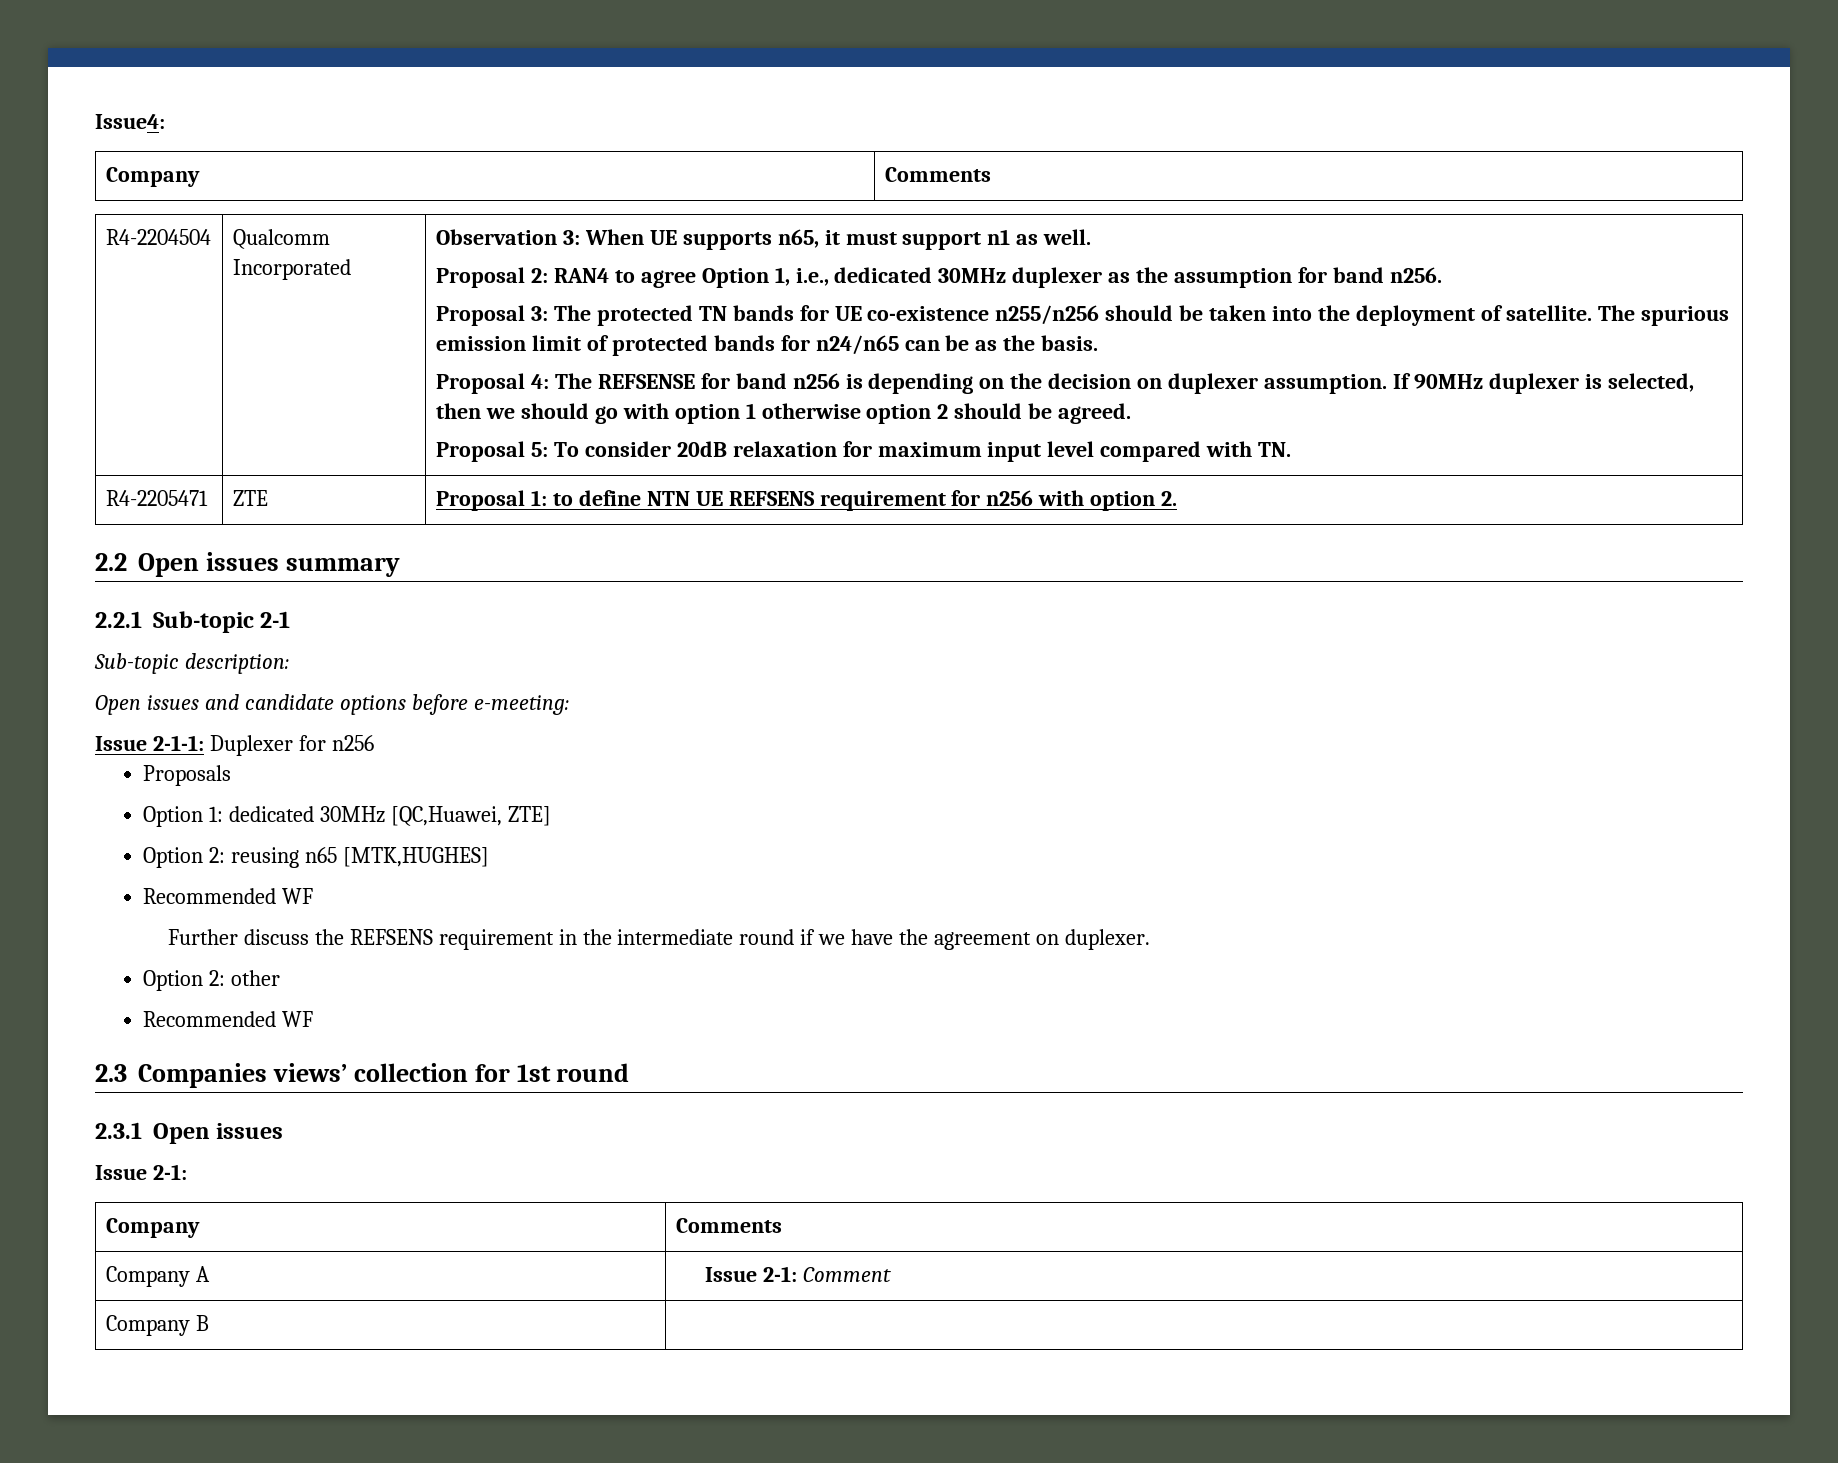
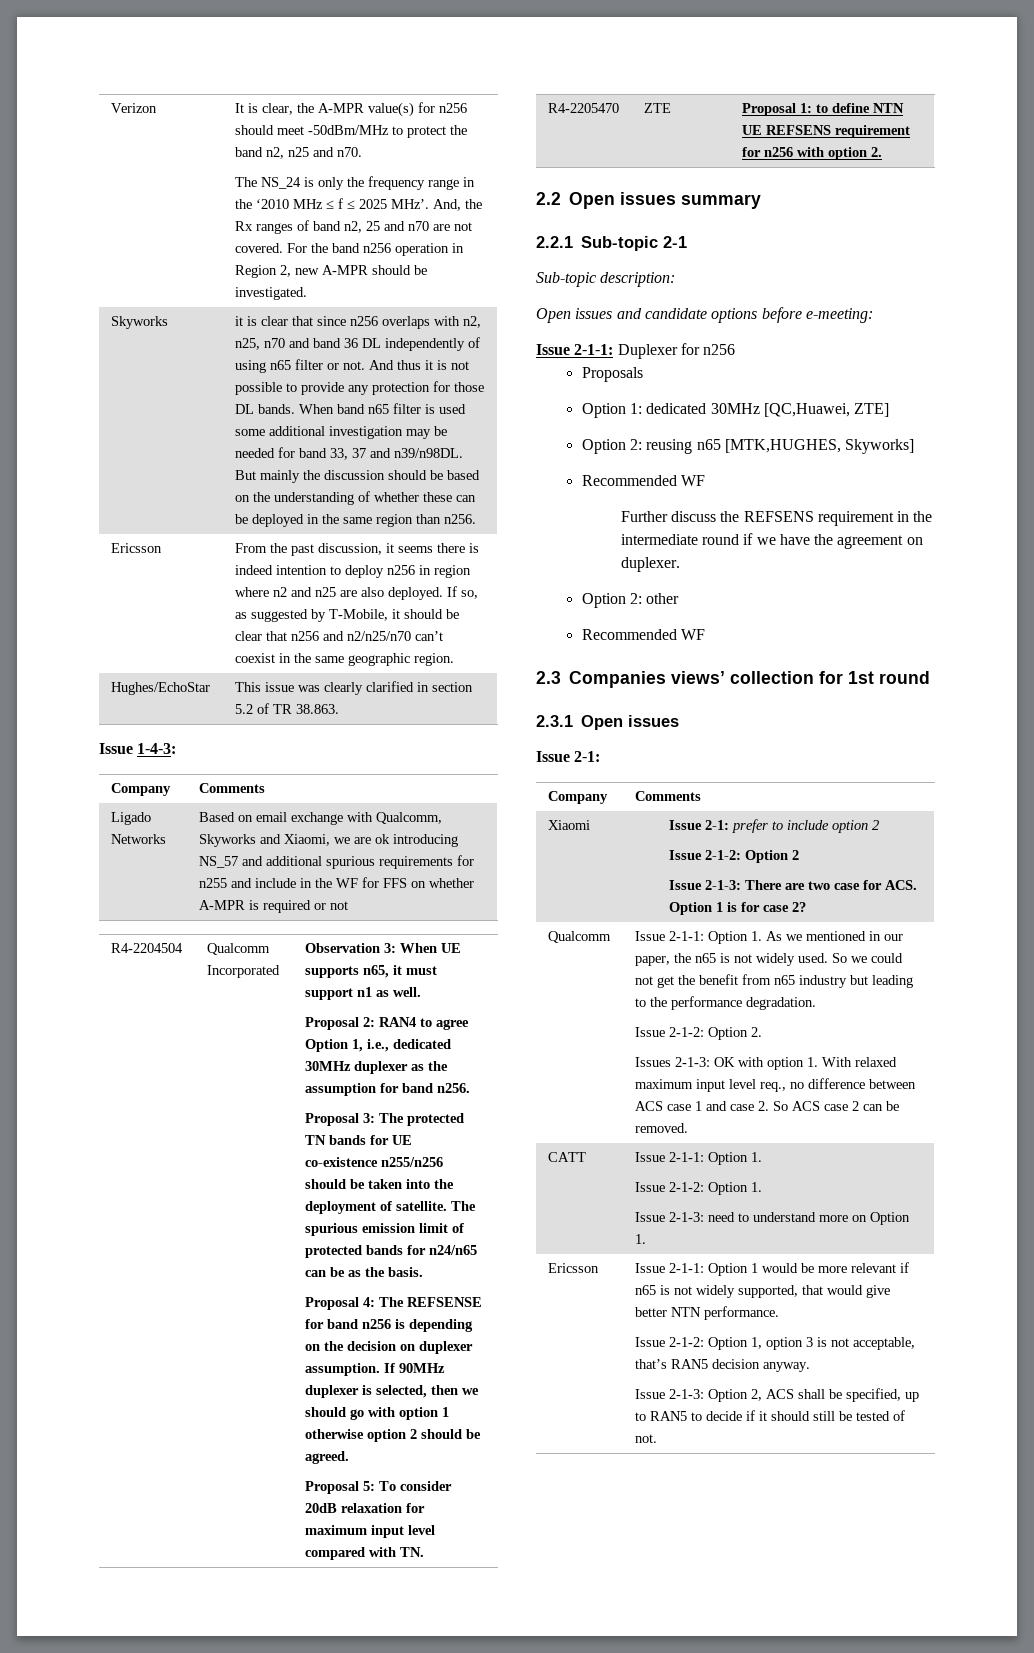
- Issue4:
+ Verizon | It is clear, the A-MPR value(s) for n256 should meet -50dBm/MHz to protect the band n2, n25 and n70.
+ The NS_24 is only the frequency range in the ‘2010 MHz ≤ f ≤ 2025 MHz’. And, the Rx ranges of band n2, 25 and n70 are not covered. For the band n256 operation in Region 2, new A-MPR should be investigated.
+ Skyworks | it is clear that since n256 overlaps with n2, n25, n70 and band 36 DL independently of using n65 filter or not. And thus it is not possible to provide any protection for those DL bands. When band n65 filter is used some additional investigation may be needed for band 33, 37 and n39/n98DL. But mainly the discussion should be based on the understanding of whether these can be deployed in the same region than n256.
+ Ericsson | From the past discussion, it seems there is indeed intention to deploy n256 in region where n2 and n25 are also deployed. If so, as suggested by T-Mobile, it should be clear that n256 and n2/n25/n70 can’t coexist in the same geographic region.
+ Hughes/EchoStar | This issue was clearly clarified in section 5.2 of TR 38.863.
+ Issue 1-4-3:
  Company | Comments
+ Ligado Networks | Based on email exchange with Qualcomm, Skyworks and Xiaomi, we are ok introducing NS_57 and additional spurious requirements for n255 and include in the WF for FFS on whether A-MPR is required or not
- R4-2205471 | ZTE | Proposal 1: to define NTN UE REFSENS requirement for n256 with option 2.
+ R4-2205470 | ZTE | Proposal 1: to define NTN UE REFSENS requirement for n256 with option 2.
- Option 2: reusing n65 [MTK,HUGHES]
+ Option 2: reusing n65 [MTK,HUGHES, Skyworks]
- Company A | Issue 2-1: Comment
- Company B |
+ Xiaomi | Issue 2-1: prefer to include option 2
+ Issue 2-1-2: Option 2
+ Issue 2-1-3: There are two case for ACS. Option 1 is for case 2?
+ Qualcomm | Issue 2-1-1: Option 1. As we mentioned in our paper, the n65 is not widely used. So we could not get the benefit from n65 industry but leading to the performance degradation.
+ Issue 2-1-2: Option 2.
+ Issues 2-1-3: OK with option 1. With relaxed maximum input level req., no difference between ACS case 1 and case 2. So ACS case 2 can be removed.
+ CATT | Issue 2-1-1: Option 1.
+ Issue 2-1-2: Option 1.
+ Issue 2-1-3: need to understand more on Option 1.
+ Ericsson | Issue 2-1-1: Option 1 would be more relevant if n65 is not widely supported, that would give better NTN performance.
+ Issue 2-1-2: Option 1, option 3 is not acceptable, that’s RAN5 decision anyway.
+ Issue 2-1-3: Option 2, ACS shall be specified, up to RAN5 to decide if it should still be tested of not.

